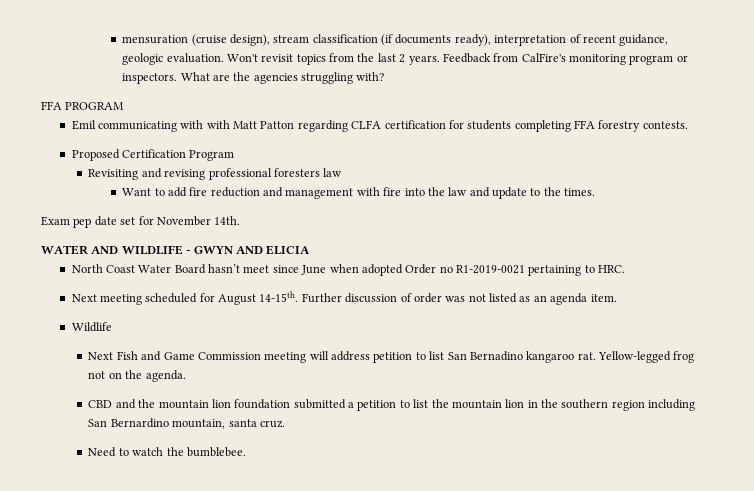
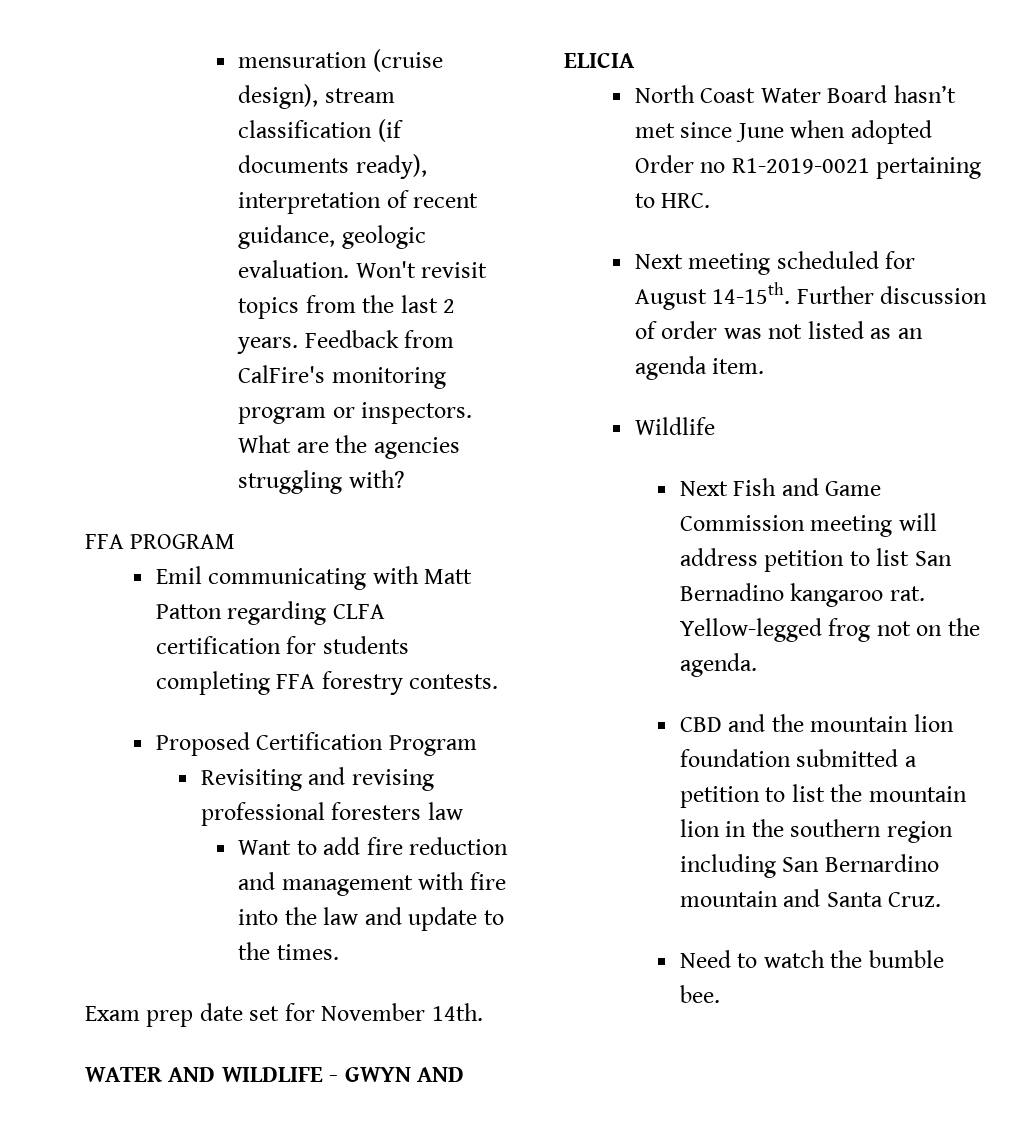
- Emil communicating with with Matt Patton regarding CLFA certification for students completing FFA forestry contests.
+ Emil communicating with Matt Patton regarding CLFA certification for students completing FFA forestry contests.
- Exam pep date set for November 14th.
+ Exam prep date set for November 14th.
- North Coast Water Board hasn’t meet since June when adopted Order no R1-2019-0021 pertaining to HRC.
+ North Coast Water Board hasn’t met since June when adopted Order no R1-2019-0021 pertaining to HRC.
- CBD and the mountain lion foundation submitted a petition to list the mountain lion in the southern region including San Bernardino mountain, santa cruz.
+ CBD and the mountain lion foundation submitted a petition to list the mountain lion in the southern region including San Bernardino mountain and Santa Cruz.
- Need to watch the bumblebee.
+ Need to watch the bumble bee.

